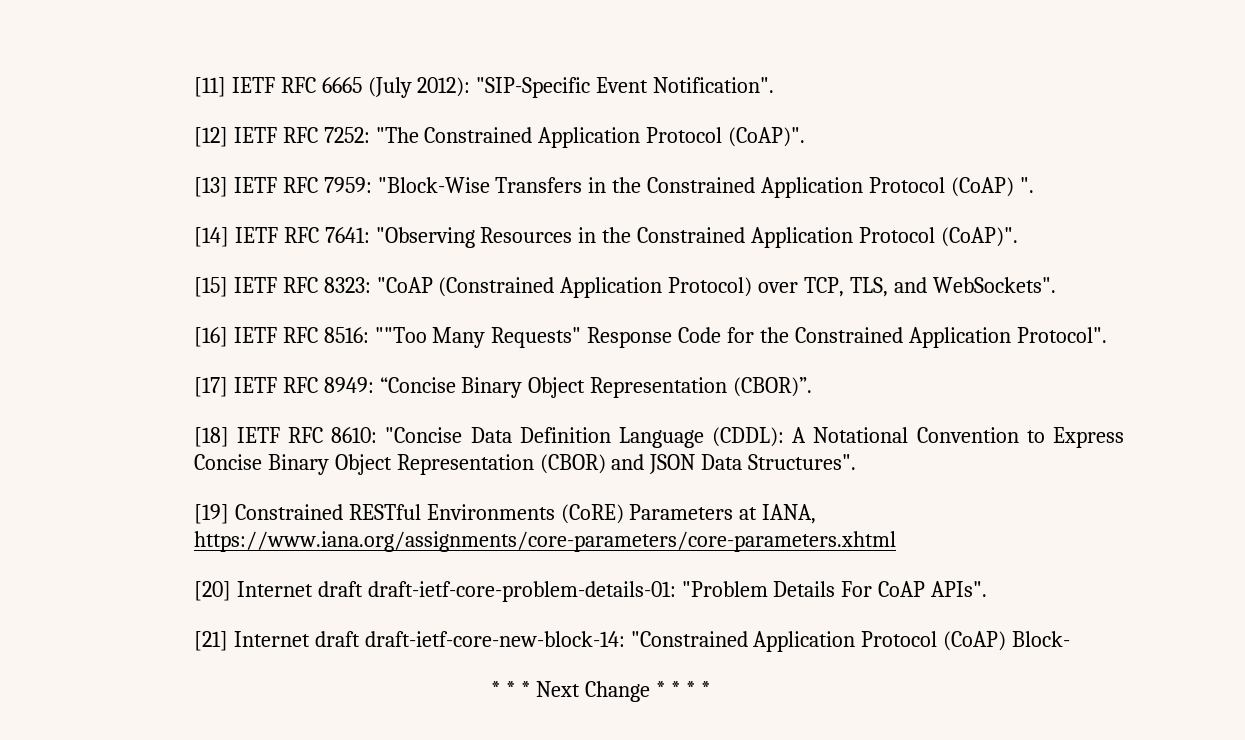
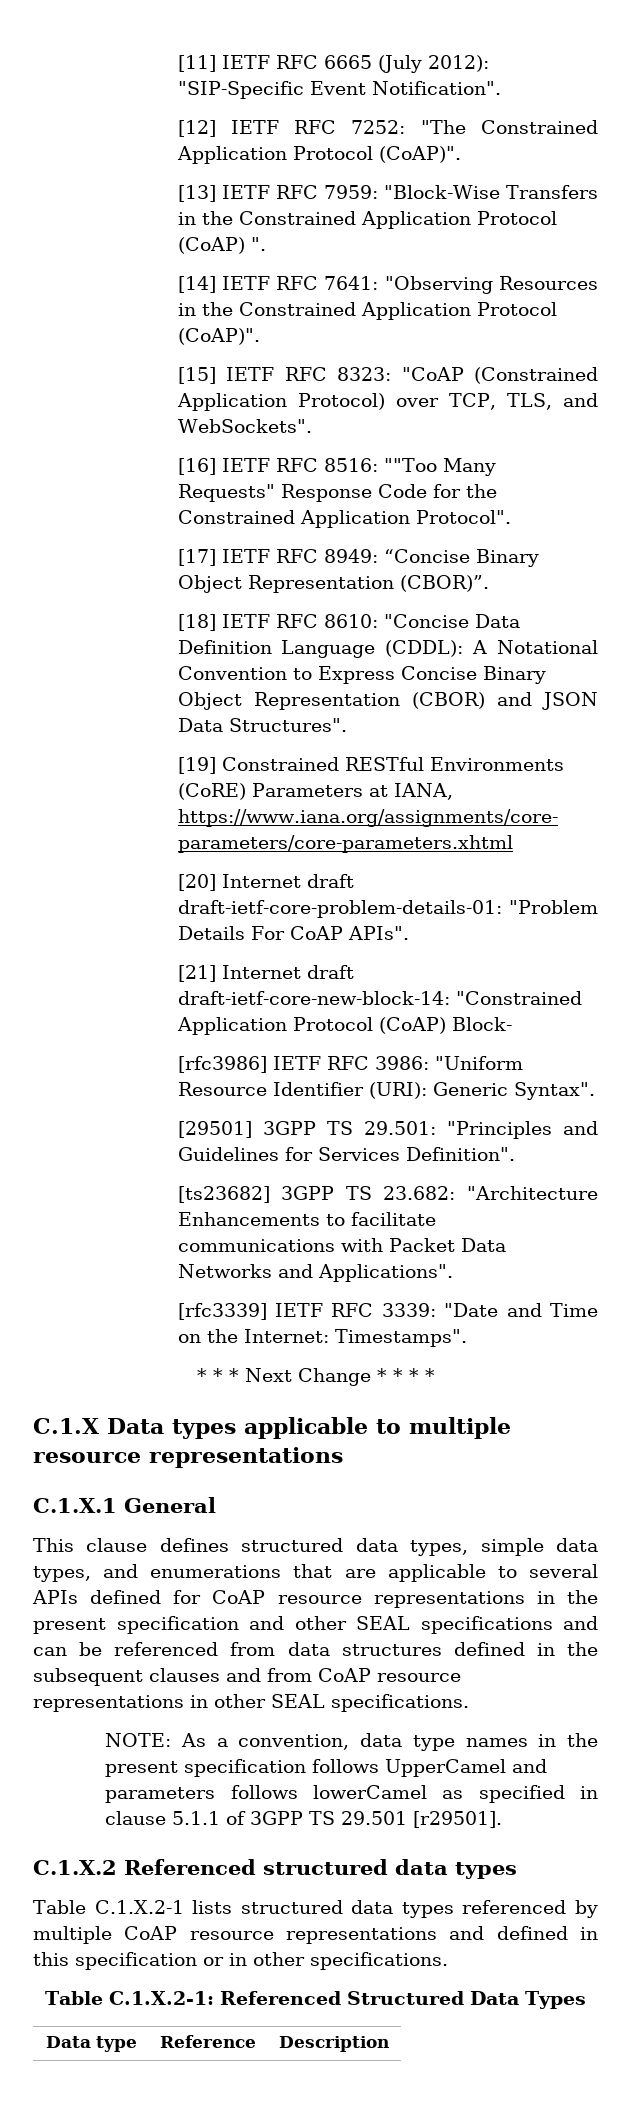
+ [rfc3986] IETF RFC 3986: "Uniform Resource Identifier (URI): Generic Syntax".
+ [29501] 3GPP TS 29.501: "Principles and Guidelines for Services Definition".
+ [ts23682] 3GPP TS 23.682: "Architecture Enhancements to facilitate communications with Packet Data Networks and Applications".
+ [rfc3339] IETF RFC 3339: "Date and Time on the Internet: Timestamps".
+ C.1.X Data types applicable to multiple resource representations
+ C.1.X.1 General
+ This clause defines structured data types, simple data types, and enumerations that are applicable to several APIs defined for CoAP resource representations in the present specification and other SEAL specifications and can be referenced from data structures defined in the subsequent clauses and from CoAP resource representations in other SEAL specifications.
+ NOTE: As a convention, data type names in the present specification follows UpperCamel and parameters follows lowerCamel as specified in clause 5.1.1 of 3GPP TS 29.501 [r29501].
+ C.1.X.2 Referenced structured data types
+ Table C.1.X.2-1 lists structured data types referenced by multiple CoAP resource representations and defined in this specification or in other specifications.
+ Table C.1.X.2-1: Referenced Structured Data Types
+ Data type | Reference | Description

